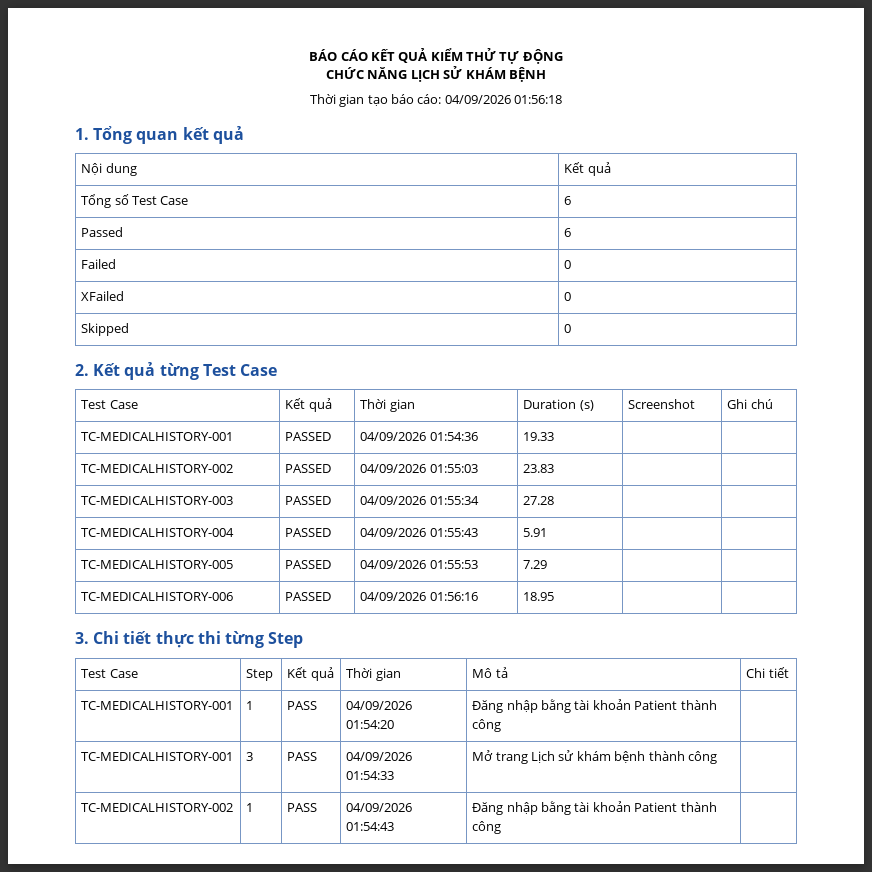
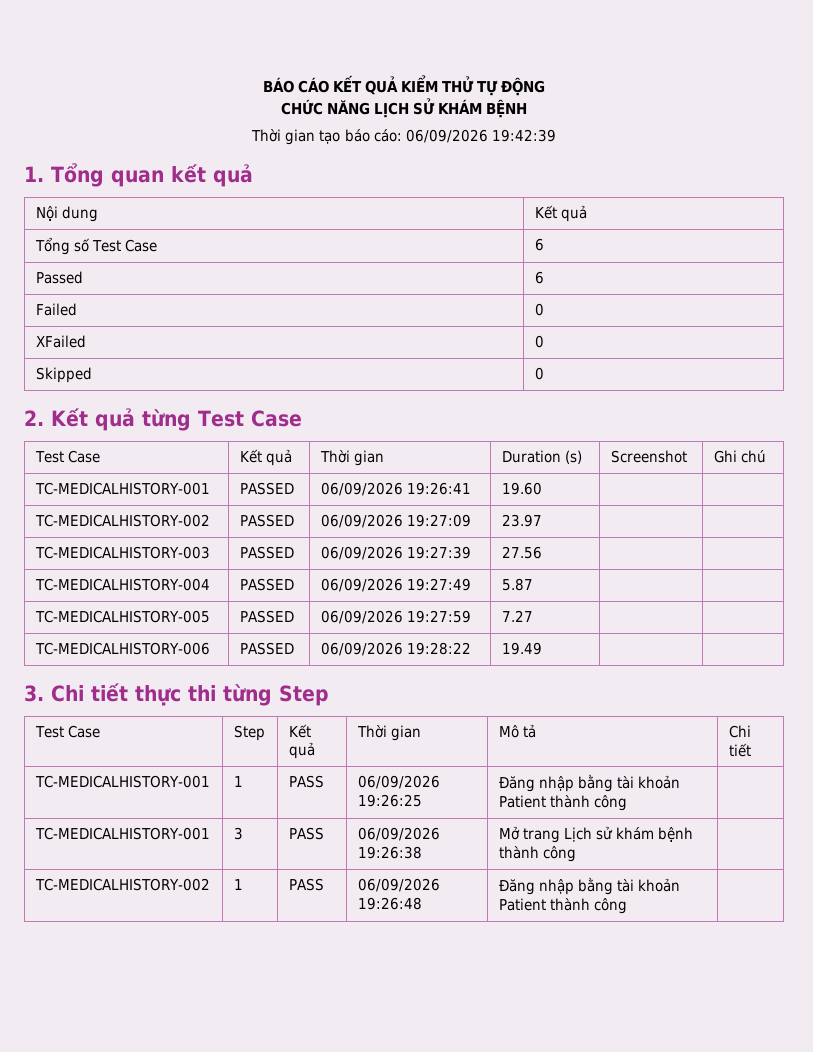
- Thời gian tạo báo cáo: 04/09/2026 01:56:18
+ Thời gian tạo báo cáo: 06/09/2026 19:42:39
- TC-MEDICALHISTORY-001 | PASSED | 04/09/2026 01:54:36 | 19.33 | |
+ TC-MEDICALHISTORY-001 | PASSED | 06/09/2026 19:26:41 | 19.60 | |
- TC-MEDICALHISTORY-002 | PASSED | 04/09/2026 01:55:03 | 23.83 | |
+ TC-MEDICALHISTORY-002 | PASSED | 06/09/2026 19:27:09 | 23.97 | |
- TC-MEDICALHISTORY-003 | PASSED | 04/09/2026 01:55:34 | 27.28 | |
+ TC-MEDICALHISTORY-003 | PASSED | 06/09/2026 19:27:39 | 27.56 | |
- TC-MEDICALHISTORY-004 | PASSED | 04/09/2026 01:55:43 | 5.91 | |
+ TC-MEDICALHISTORY-004 | PASSED | 06/09/2026 19:27:49 | 5.87 | |
- TC-MEDICALHISTORY-005 | PASSED | 04/09/2026 01:55:53 | 7.29 | |
+ TC-MEDICALHISTORY-005 | PASSED | 06/09/2026 19:27:59 | 7.27 | |
- TC-MEDICALHISTORY-006 | PASSED | 04/09/2026 01:56:16 | 18.95 | |
+ TC-MEDICALHISTORY-006 | PASSED | 06/09/2026 19:28:22 | 19.49 | |
- TC-MEDICALHISTORY-001 | 1 | PASS | 04/09/2026 01:54:20 | Đăng nhập bằng tài khoản Patient thành công |
+ TC-MEDICALHISTORY-001 | 1 | PASS | 06/09/2026 19:26:25 | Đăng nhập bằng tài khoản Patient thành công |
- TC-MEDICALHISTORY-001 | 3 | PASS | 04/09/2026 01:54:33 | Mở trang Lịch sử khám bệnh thành công |
+ TC-MEDICALHISTORY-001 | 3 | PASS | 06/09/2026 19:26:38 | Mở trang Lịch sử khám bệnh thành công |
- TC-MEDICALHISTORY-002 | 1 | PASS | 04/09/2026 01:54:43 | Đăng nhập bằng tài khoản Patient thành công |
+ TC-MEDICALHISTORY-002 | 1 | PASS | 06/09/2026 19:26:48 | Đăng nhập bằng tài khoản Patient thành công |

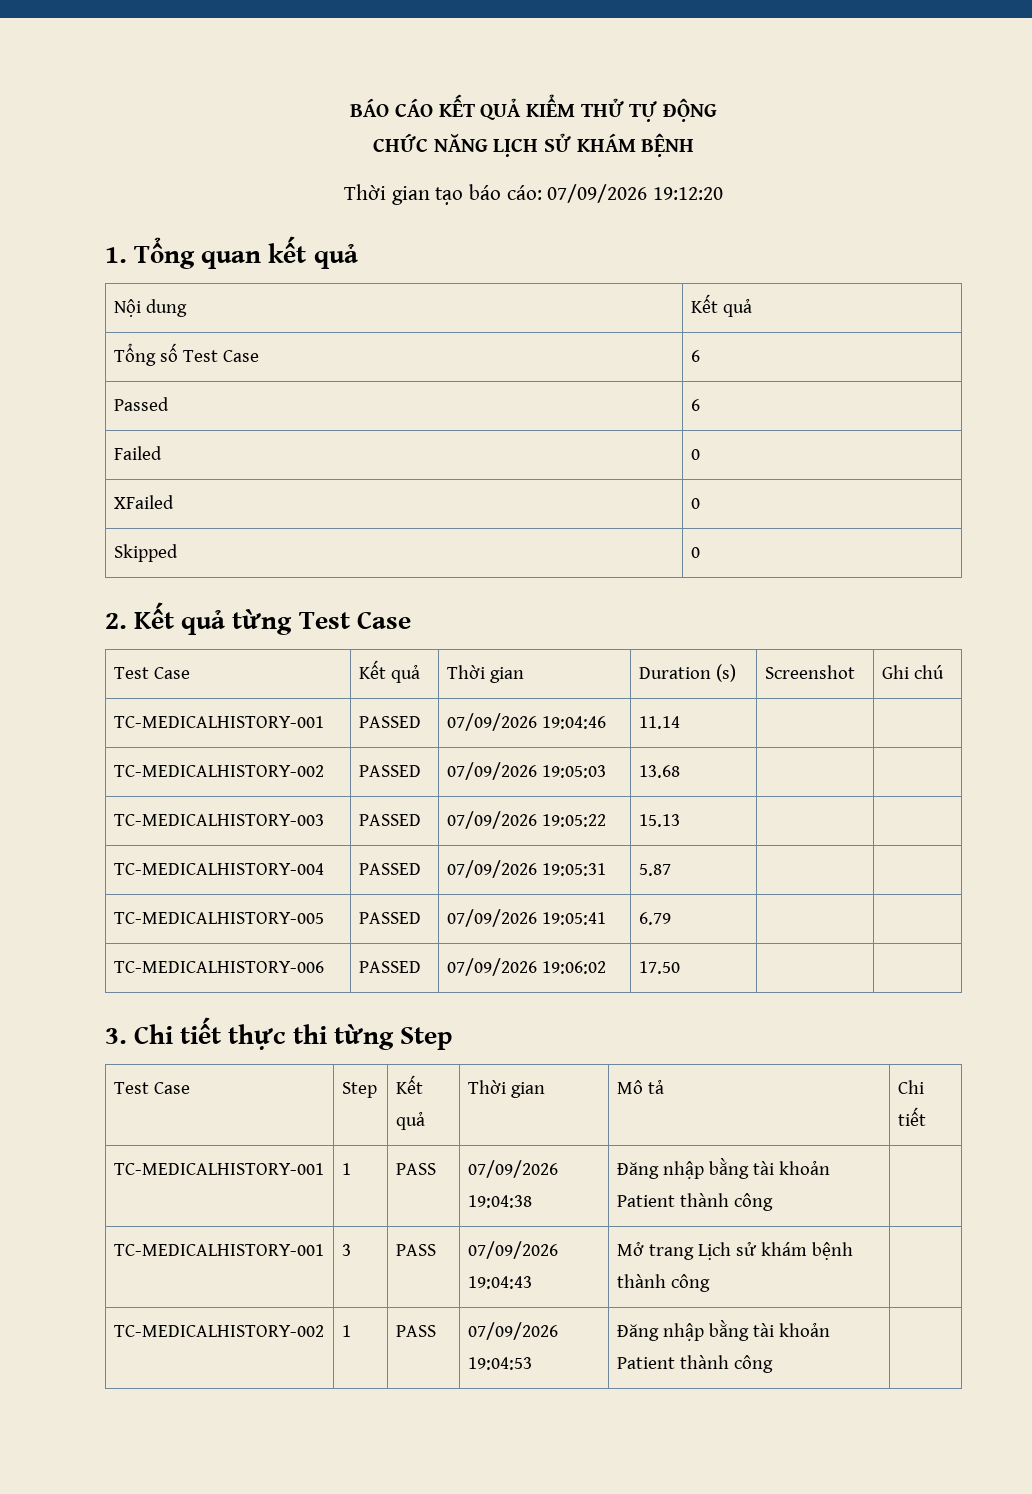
- Thời gian tạo báo cáo: 06/09/2026 19:42:39
+ Thời gian tạo báo cáo: 07/09/2026 19:12:20
- TC-MEDICALHISTORY-001 | PASSED | 06/09/2026 19:26:41 | 19.60 | |
+ TC-MEDICALHISTORY-001 | PASSED | 07/09/2026 19:04:46 | 11.14 | |
- TC-MEDICALHISTORY-002 | PASSED | 06/09/2026 19:27:09 | 23.97 | |
+ TC-MEDICALHISTORY-002 | PASSED | 07/09/2026 19:05:03 | 13.68 | |
- TC-MEDICALHISTORY-003 | PASSED | 06/09/2026 19:27:39 | 27.56 | |
+ TC-MEDICALHISTORY-003 | PASSED | 07/09/2026 19:05:22 | 15.13 | |
- TC-MEDICALHISTORY-004 | PASSED | 06/09/2026 19:27:49 | 5.87 | |
+ TC-MEDICALHISTORY-004 | PASSED | 07/09/2026 19:05:31 | 5.87 | |
- TC-MEDICALHISTORY-005 | PASSED | 06/09/2026 19:27:59 | 7.27 | |
+ TC-MEDICALHISTORY-005 | PASSED | 07/09/2026 19:05:41 | 6.79 | |
- TC-MEDICALHISTORY-006 | PASSED | 06/09/2026 19:28:22 | 19.49 | |
+ TC-MEDICALHISTORY-006 | PASSED | 07/09/2026 19:06:02 | 17.50 | |
- TC-MEDICALHISTORY-001 | 1 | PASS | 06/09/2026 19:26:25 | Đăng nhập bằng tài khoản Patient thành công |
+ TC-MEDICALHISTORY-001 | 1 | PASS | 07/09/2026 19:04:38 | Đăng nhập bằng tài khoản Patient thành công |
- TC-MEDICALHISTORY-001 | 3 | PASS | 06/09/2026 19:26:38 | Mở trang Lịch sử khám bệnh thành công |
+ TC-MEDICALHISTORY-001 | 3 | PASS | 07/09/2026 19:04:43 | Mở trang Lịch sử khám bệnh thành công |
- TC-MEDICALHISTORY-002 | 1 | PASS | 06/09/2026 19:26:48 | Đăng nhập bằng tài khoản Patient thành công |
+ TC-MEDICALHISTORY-002 | 1 | PASS | 07/09/2026 19:04:53 | Đăng nhập bằng tài khoản Patient thành công |

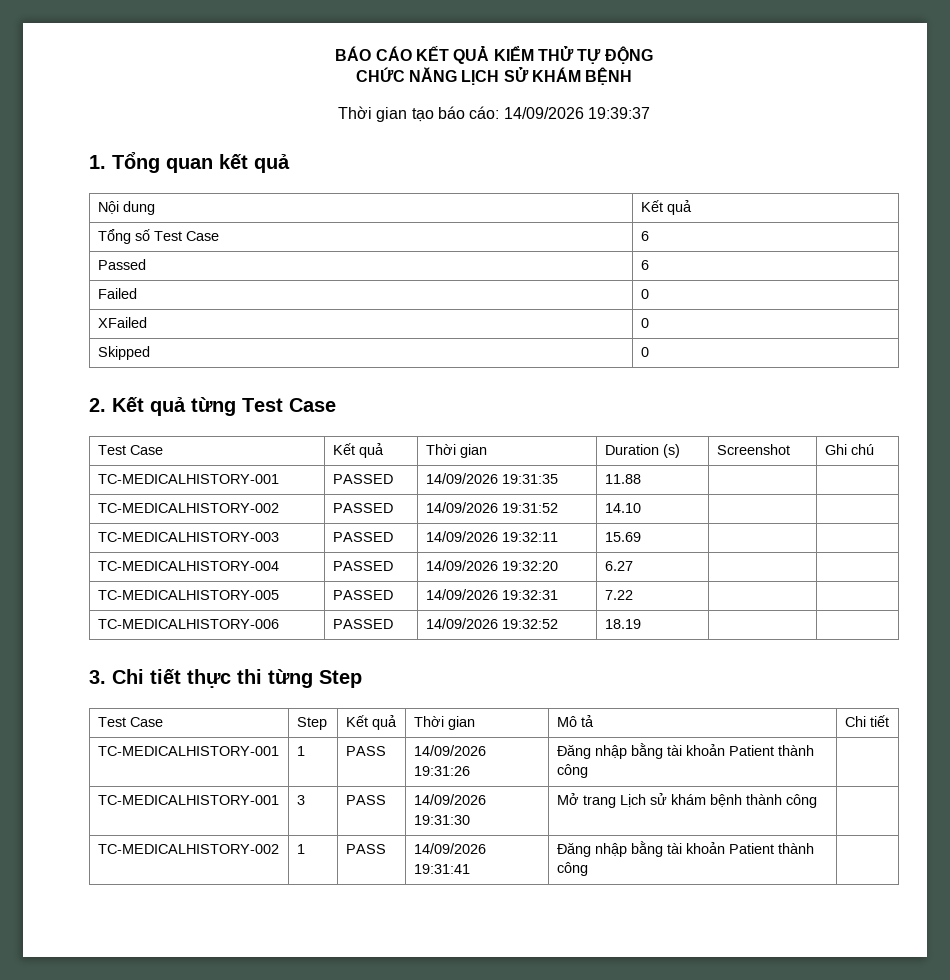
- Thời gian tạo báo cáo: 07/09/2026 19:12:20
+ Thời gian tạo báo cáo: 14/09/2026 19:39:37
- TC-MEDICALHISTORY-001 | PASSED | 07/09/2026 19:04:46 | 11.14 | |
+ TC-MEDICALHISTORY-001 | PASSED | 14/09/2026 19:31:35 | 11.88 | |
- TC-MEDICALHISTORY-002 | PASSED | 07/09/2026 19:05:03 | 13.68 | |
+ TC-MEDICALHISTORY-002 | PASSED | 14/09/2026 19:31:52 | 14.10 | |
- TC-MEDICALHISTORY-003 | PASSED | 07/09/2026 19:05:22 | 15.13 | |
+ TC-MEDICALHISTORY-003 | PASSED | 14/09/2026 19:32:11 | 15.69 | |
- TC-MEDICALHISTORY-004 | PASSED | 07/09/2026 19:05:31 | 5.87 | |
+ TC-MEDICALHISTORY-004 | PASSED | 14/09/2026 19:32:20 | 6.27 | |
- TC-MEDICALHISTORY-005 | PASSED | 07/09/2026 19:05:41 | 6.79 | |
+ TC-MEDICALHISTORY-005 | PASSED | 14/09/2026 19:32:31 | 7.22 | |
- TC-MEDICALHISTORY-006 | PASSED | 07/09/2026 19:06:02 | 17.50 | |
+ TC-MEDICALHISTORY-006 | PASSED | 14/09/2026 19:32:52 | 18.19 | |
- TC-MEDICALHISTORY-001 | 1 | PASS | 07/09/2026 19:04:38 | Đăng nhập bằng tài khoản Patient thành công |
+ TC-MEDICALHISTORY-001 | 1 | PASS | 14/09/2026 19:31:26 | Đăng nhập bằng tài khoản Patient thành công |
- TC-MEDICALHISTORY-001 | 3 | PASS | 07/09/2026 19:04:43 | Mở trang Lịch sử khám bệnh thành công |
+ TC-MEDICALHISTORY-001 | 3 | PASS | 14/09/2026 19:31:30 | Mở trang Lịch sử khám bệnh thành công |
- TC-MEDICALHISTORY-002 | 1 | PASS | 07/09/2026 19:04:53 | Đăng nhập bằng tài khoản Patient thành công |
+ TC-MEDICALHISTORY-002 | 1 | PASS | 14/09/2026 19:31:41 | Đăng nhập bằng tài khoản Patient thành công |

